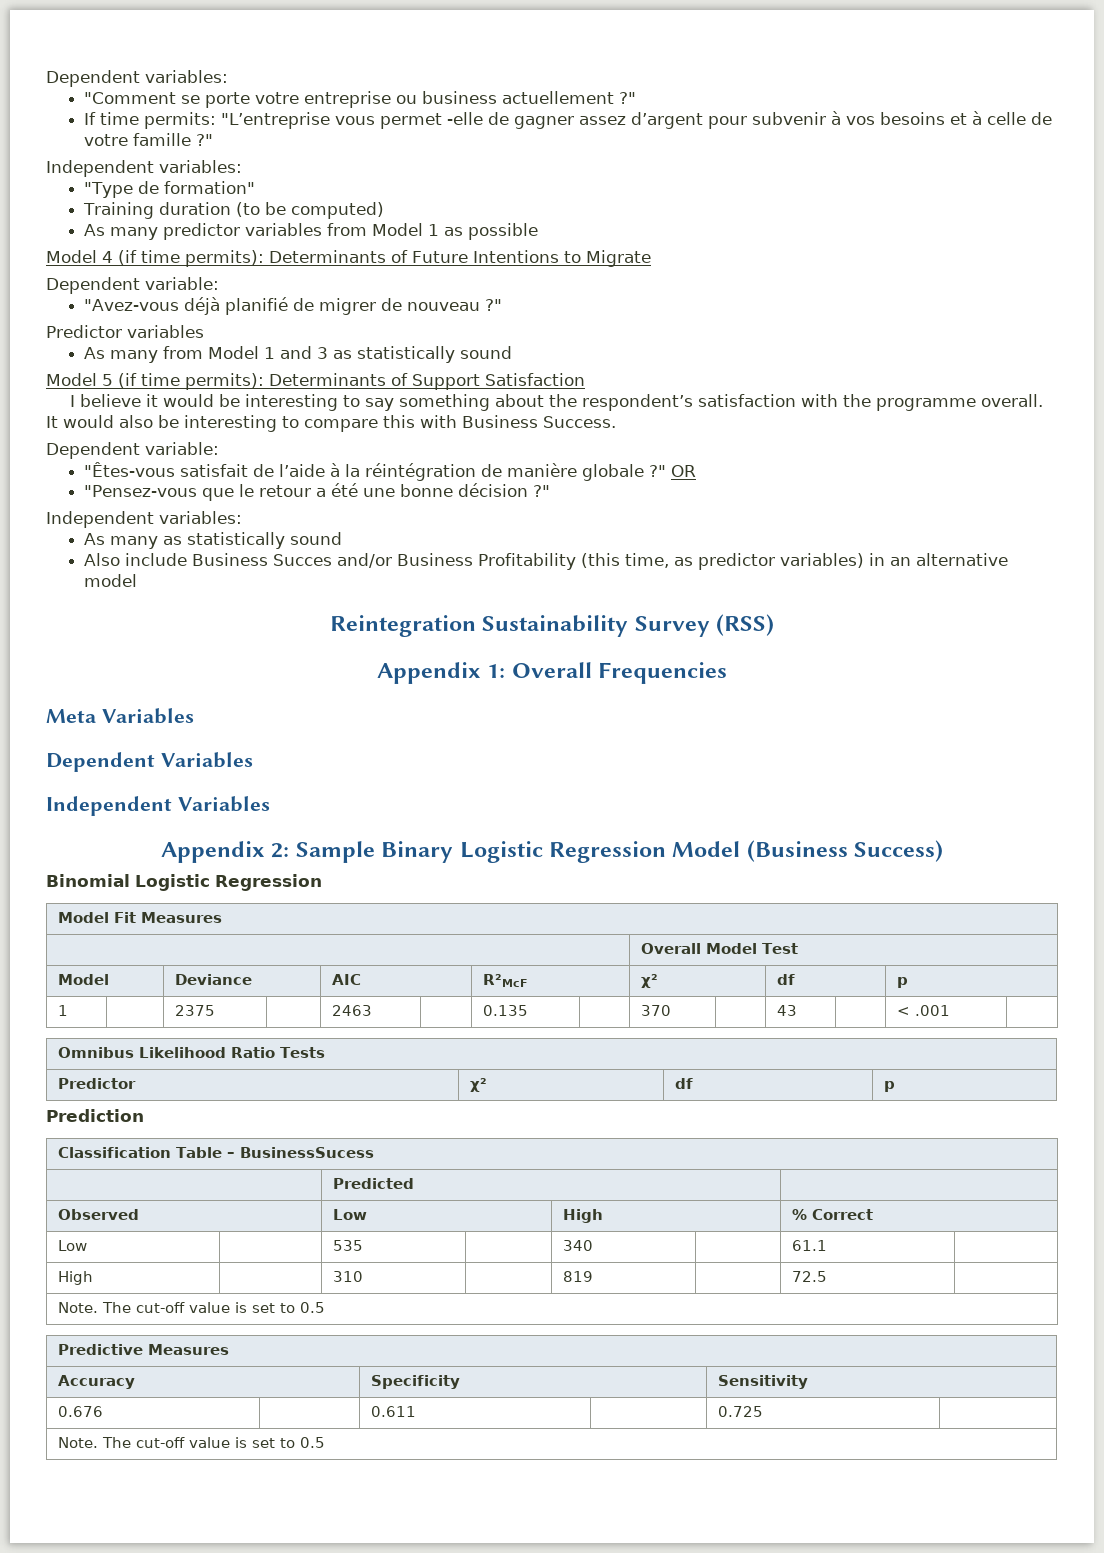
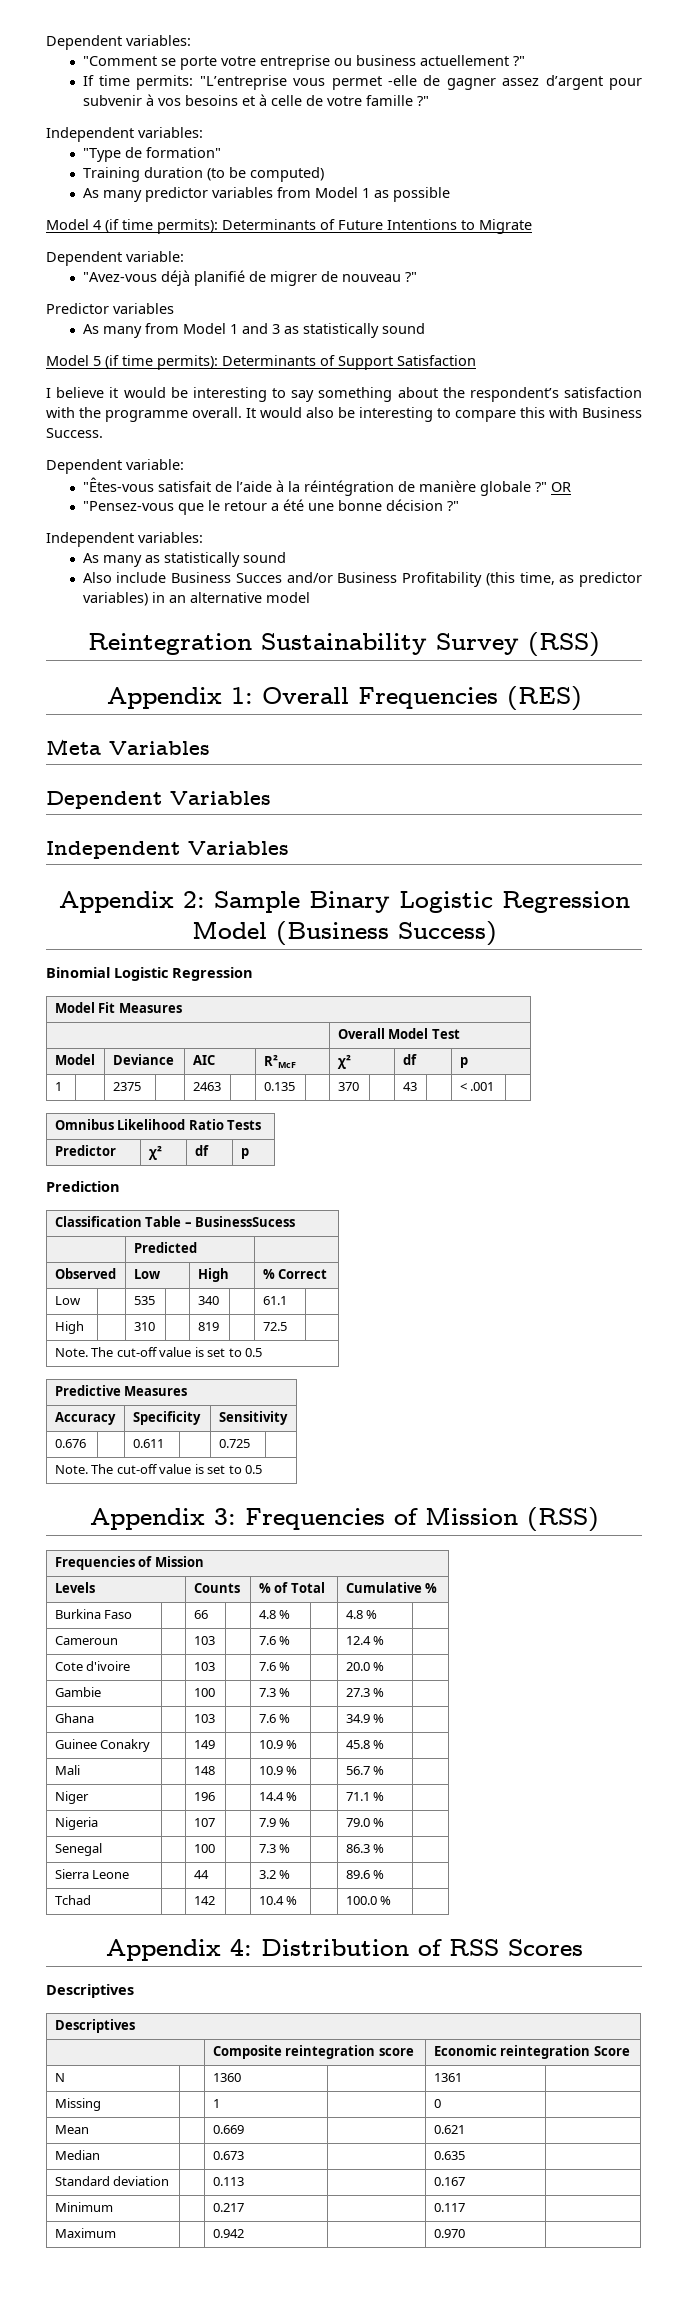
- Appendix 1: Overall Frequencies
+ Appendix 1: Overall Frequencies (RES)
+ Appendix 3: Frequencies of Mission (RSS)
+ Frequencies of Mission
+ Levels | Counts | % of Total | Cumulative %
+ Burkina Faso | | 66 | | 4.8 % | | 4.8 % |
+ Cameroun | | 103 | | 7.6 % | | 12.4 % |
+ Cote d'ivoire | | 103 | | 7.6 % | | 20.0 % |
+ Gambie | | 100 | | 7.3 % | | 27.3 % |
+ Ghana | | 103 | | 7.6 % | | 34.9 % |
+ Guinee Conakry | | 149 | | 10.9 % | | 45.8 % |
+ Mali | | 148 | | 10.9 % | | 56.7 % |
+ Niger | | 196 | | 14.4 % | | 71.1 % |
+ Nigeria | | 107 | | 7.9 % | | 79.0 % |
+ Senegal | | 100 | | 7.3 % | | 86.3 % |
+ Sierra Leone | | 44 | | 3.2 % | | 89.6 % |
+ Tchad | | 142 | | 10.4 % | | 100.0 % |
+ Appendix 4: Distribution of RSS Scores
+ Descriptives
+ Descriptives
+ | Composite reintegration score | Economic reintegration Score
+ N | | 1360 | | 1361 |
+ Missing | | 1 | | 0 |
+ Mean | | 0.669 | | 0.621 |
+ Median | | 0.673 | | 0.635 |
+ Standard deviation | | 0.113 | | 0.167 |
+ Minimum | | 0.217 | | 0.117 |
+ Maximum | | 0.942 | | 0.970 |

